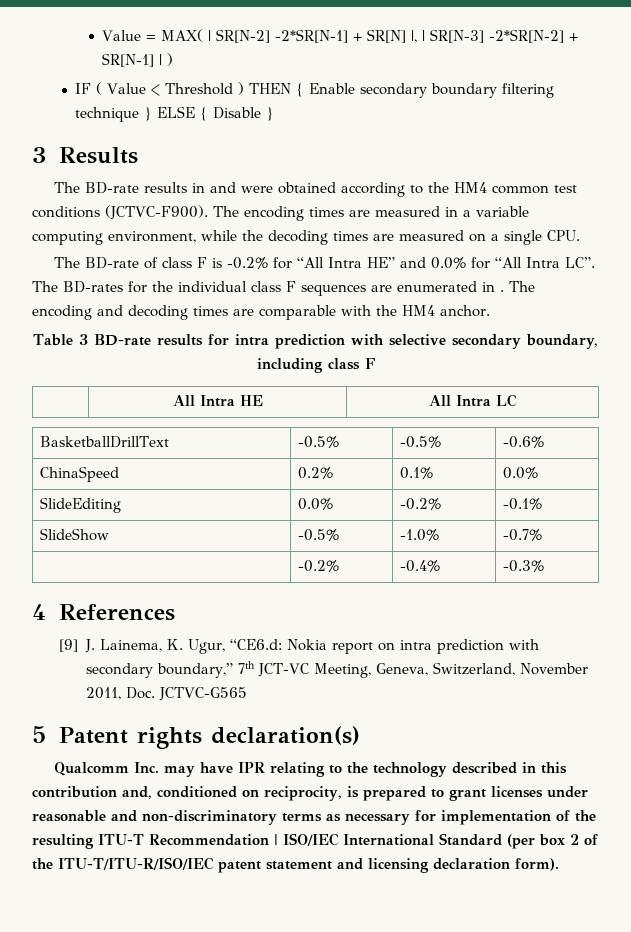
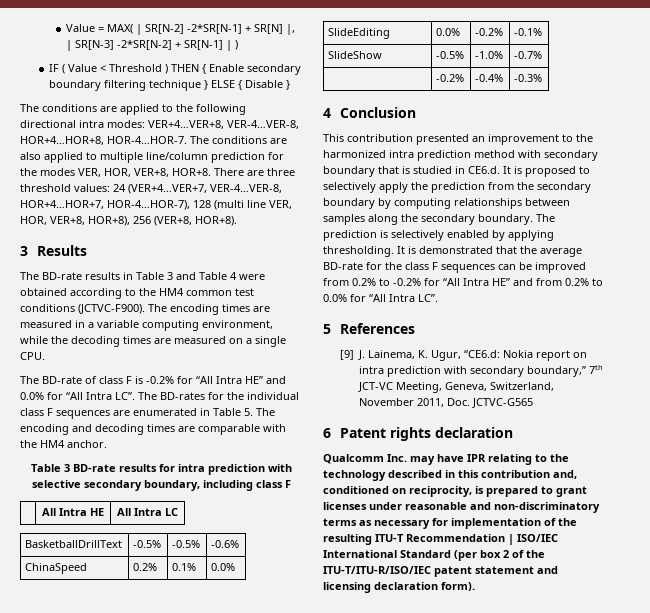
+ The conditions are applied to the following directional intra modes: VER+4…VER+8, VER-4…VER-8, HOR+4…HOR+8, HOR-4…HOR-7. The conditions are also applied to multiple line/column prediction for the modes VER, HOR, VER+8, HOR+8. There are three threshold values: 24 (VER+4…VER+7, VER-4…VER-8, HOR+4…HOR+7, HOR-4…HOR-7), 128 (multi line VER, HOR, VER+8, HOR+8), 256 (VER+8, HOR+8).
- The BD-rate results in and were obtained according to the HM4 common test conditions (JCTVC-F900).
+ The BD-rate results in Table 3 and Table 4 were obtained according to the HM4 common test conditions (JCTVC-F900).
- The BD-rate of class F is -0.2% for “All Intra HE” and 0.0% for “All Intra LC”. The BD-rates for the individual class F sequences are enumerated in . The encoding and decoding times are comparable with the HM4 anchor.
+ The BD-rate of class F is -0.2% for “All Intra HE” and 0.0% for “All Intra LC”. The BD-rates for the individual class F sequences are enumerated in Table 5. The encoding and decoding times are comparable with the HM4 anchor.
- 4 References
+ 4 Conclusion
+ This contribution presented an improvement to the harmonized intra prediction method with secondary boundary that is studied in CE6.d. It is proposed to selectively apply the prediction from the secondary boundary by computing relationships between samples along the secondary boundary. The prediction is selectively enabled by applying thresholding. It is demonstrated that the average BD-rate for the class F sequences can be improved from 0.2% to -0.2% for “All Intra HE” and from 0.2% to 0.0% for “All Intra LC”.
+ 5 References
- 5 Patent rights declaration(s)
+ 6 Patent rights declaration

